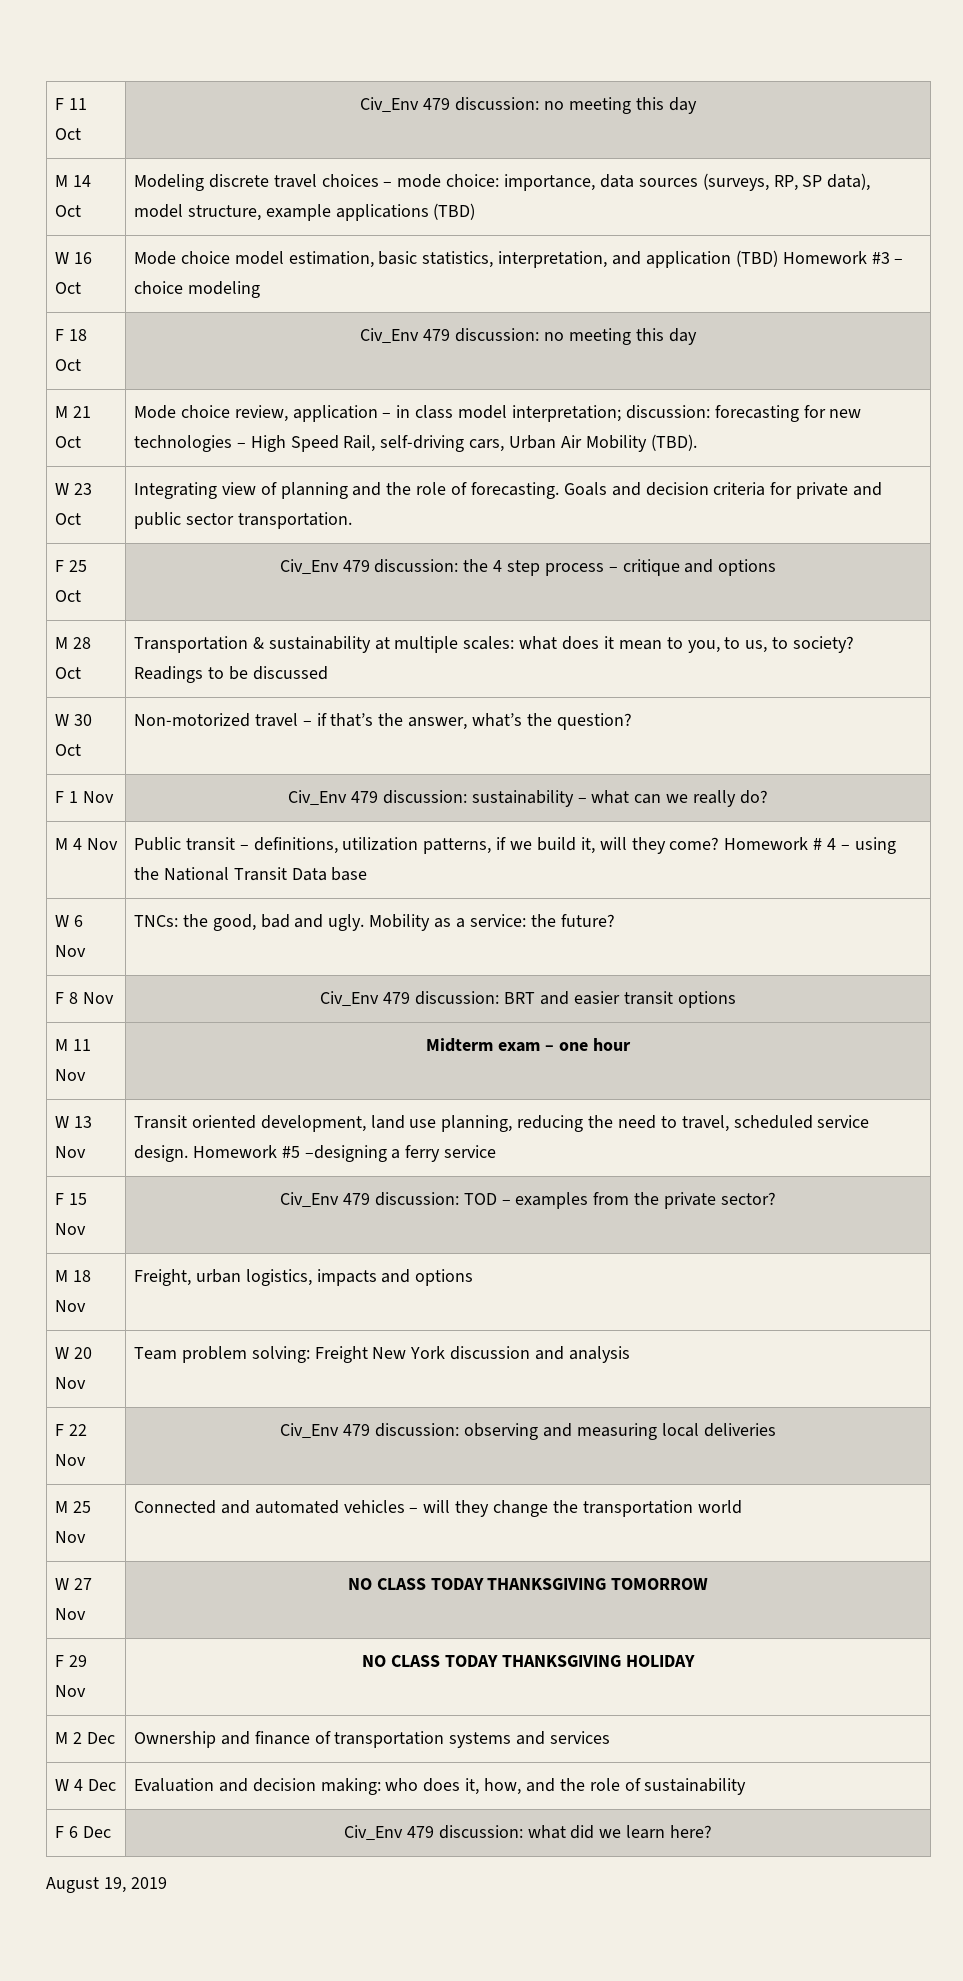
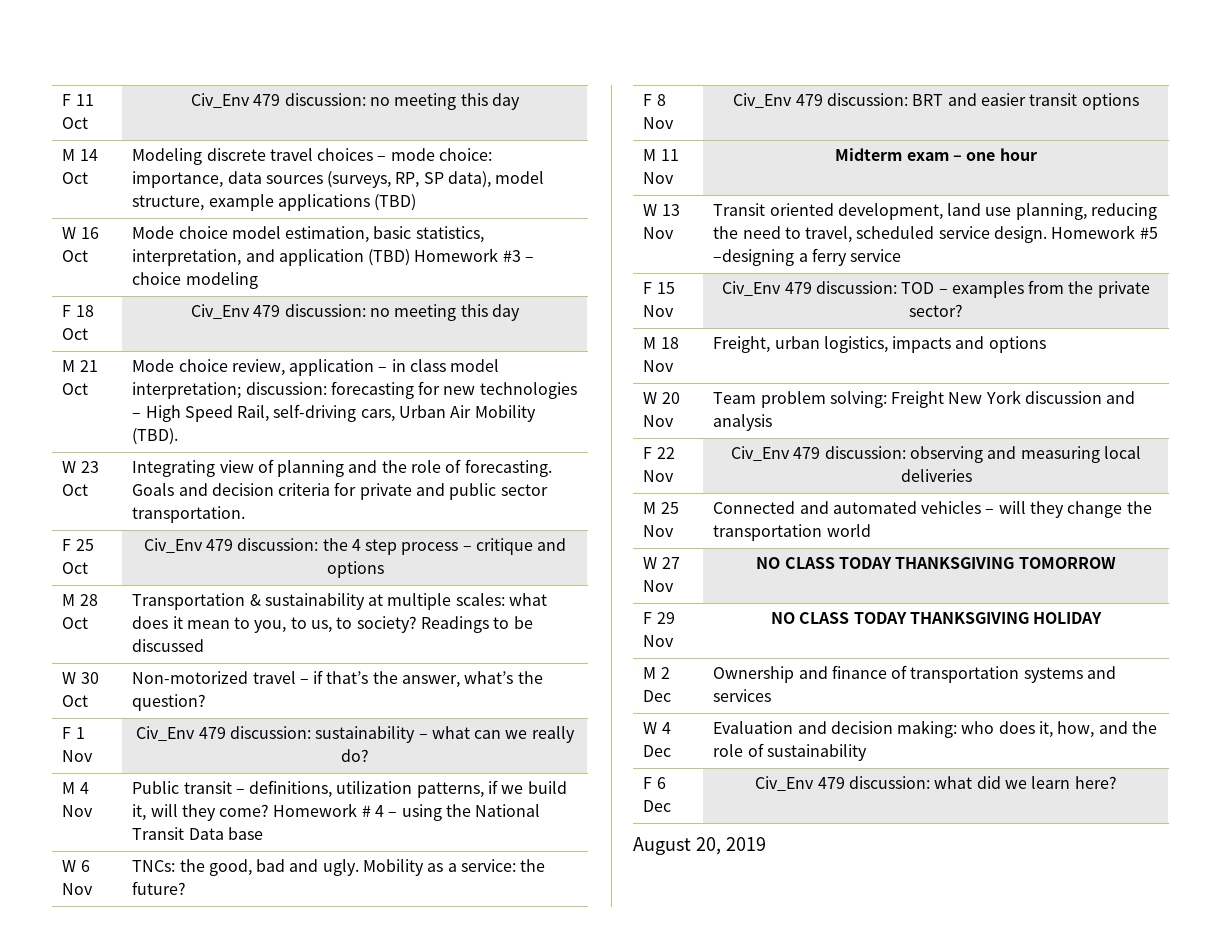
- August 19, 2019
+ August 20, 2019

